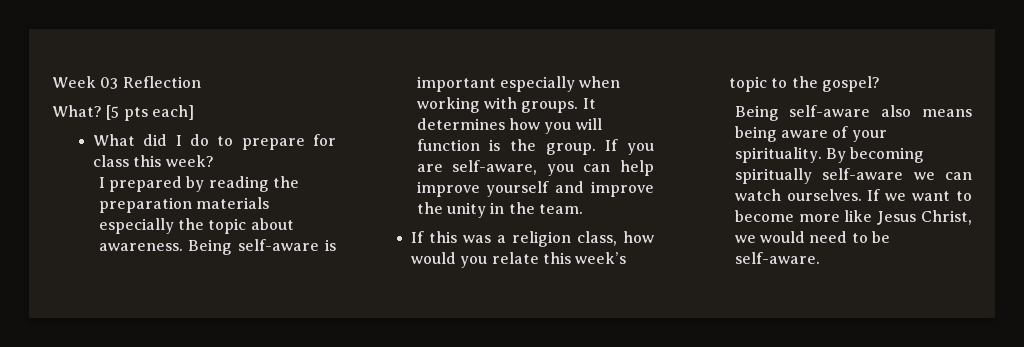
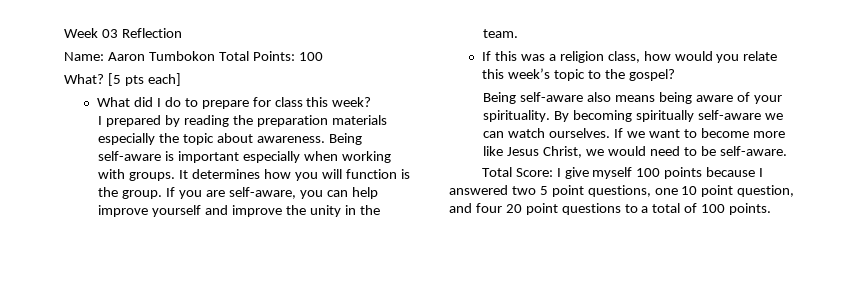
+ Name: Aaron Tumbokon Total Points: 100
+ Total Score: I give myself 100 points because I answered two 5 point questions, one 10 point question, and four 20 point questions to a total of 100 points.

